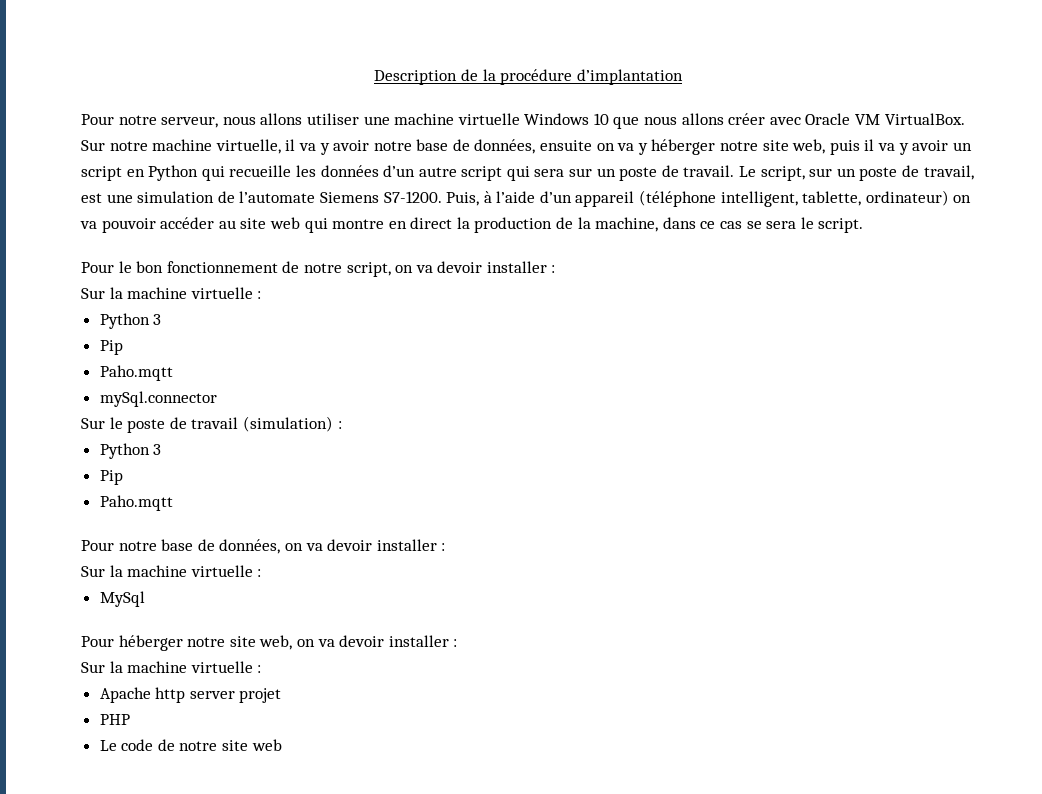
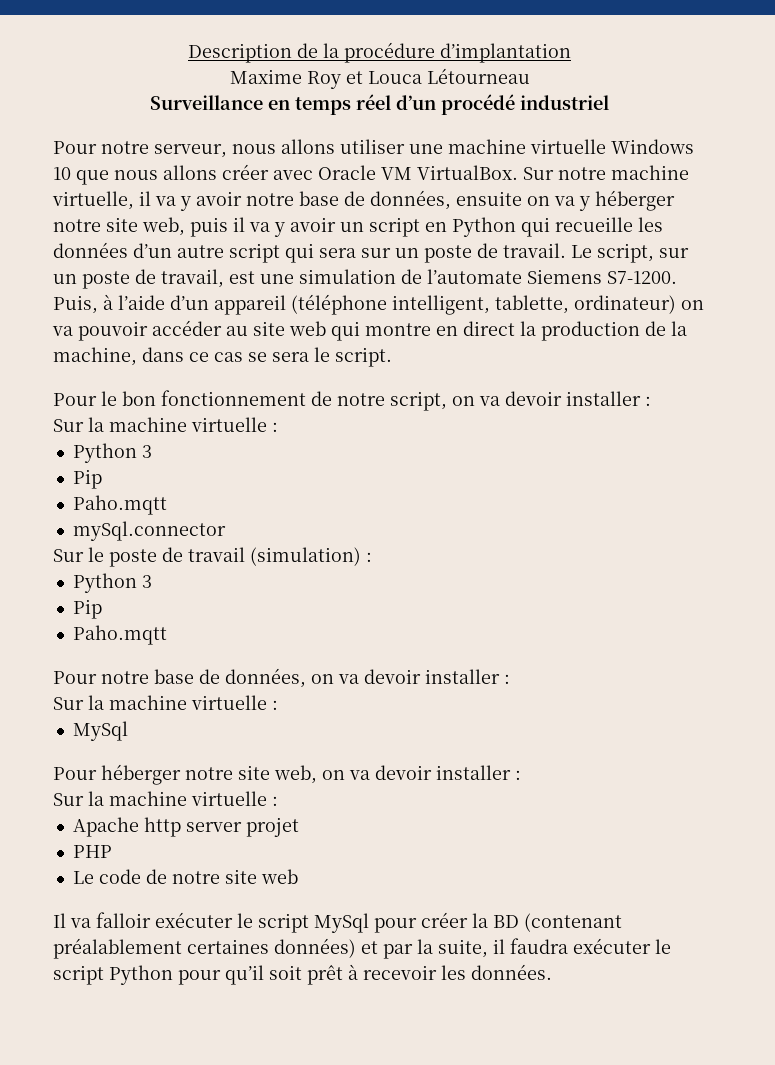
+ Maxime Roy et Louca Létourneau
+ Surveillance en temps réel d’un procédé industriel
+ Il va falloir exécuter le script MySql pour créer la BD (contenant préalablement certaines données) et par la suite, il faudra exécuter le script Python pour qu’il soit prêt à recevoir les données.

